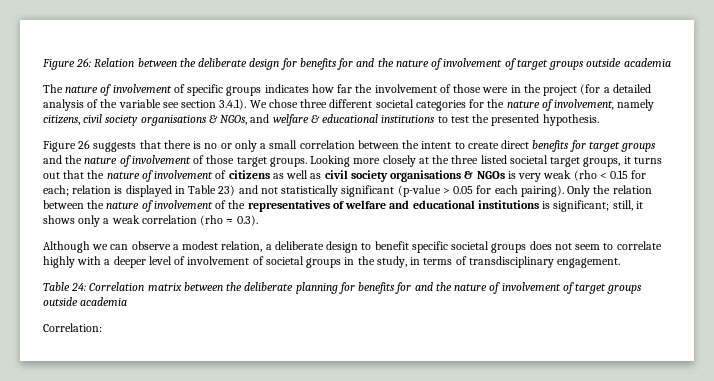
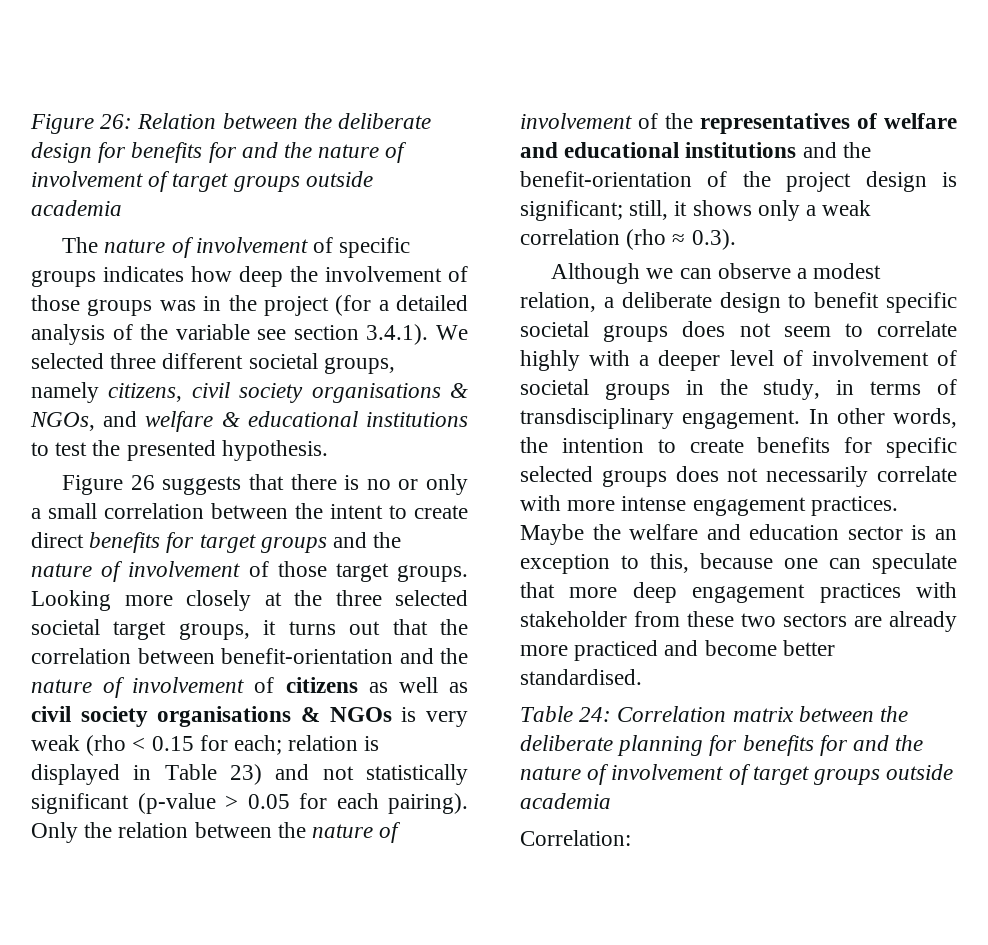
- The nature of involvement of specific groups indicates how far the involvement of those were in the project (for a detailed analysis of the variable see section 3.4.1). We chose three different societal categories for the nature of involvement, namely citizens, civil society organisations & NGOs, and welfare & educational institutions to test the presented hypothesis.
+ The nature of involvement of specific groups indicates how deep the involvement of those groups was in the project (for a detailed analysis of the variable see section 3.4.1). We selected three different societal groups, namely citizens, civil society organisations & NGOs, and welfare & educational institutions to test the presented hypothesis.
- Looking more closely at the three listed societal target groups, it turns out that the nature of involvement of citizens as well as civil society organisations & NGOs is very weak (rho < 0.15 for each; relation is displayed in Table 23) and not statistically significant (p-value > 0.05 for each pairing).
+ Looking more closely at the three selected societal target groups, it turns out that the correlation between benefit-orientation and the nature of involvement of citizens as well as civil society organisations & NGOs is very weak (rho < 0.15 for each; relation is displayed in Table 23) and not statistically significant (p-value > 0.05 for each pairing).
- Only the relation between the nature of involvement of the representatives of welfare and educational institutions is significant; still, it shows only a weak correlation (rho ≈ 0.3).
+ Only the relation between the nature of involvement of the representatives of welfare and educational institutions and the benefit-orientation of the project design is significant; still, it shows only a weak correlation (rho ≈ 0.3).
+ In other words, the intention to create benefits for specific selected groups does not necessarily correlate with more intense engagement practices. Maybe the welfare and education sector is an exception to this, because one can speculate that more deep engagement practices with stakeholder from these two sectors are already more practiced and become better standardised.

